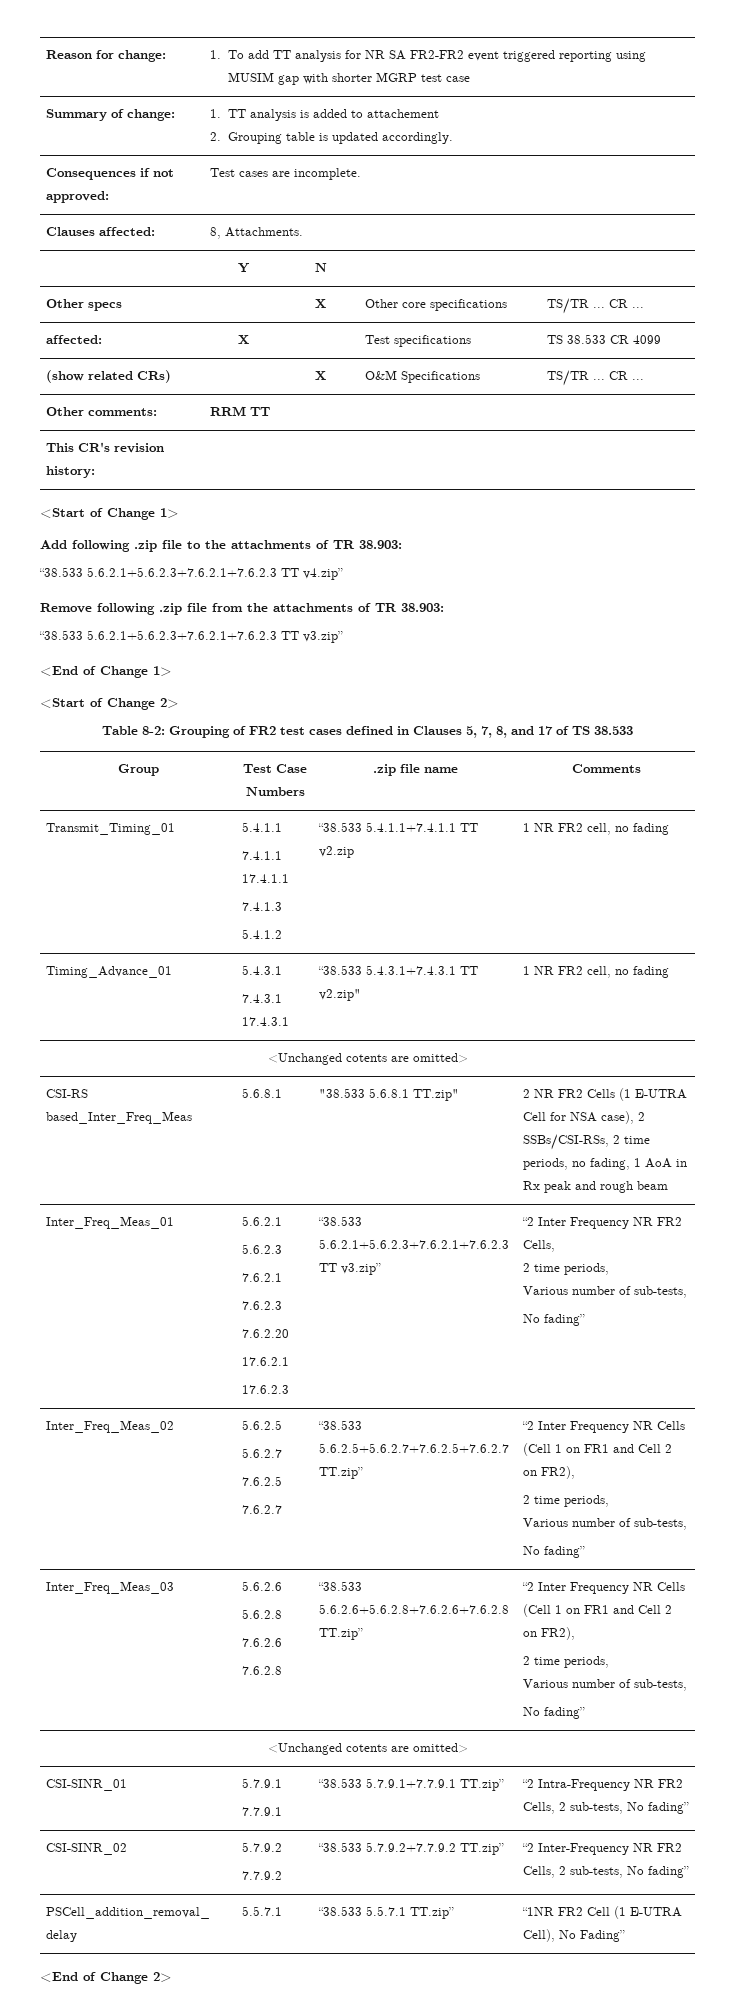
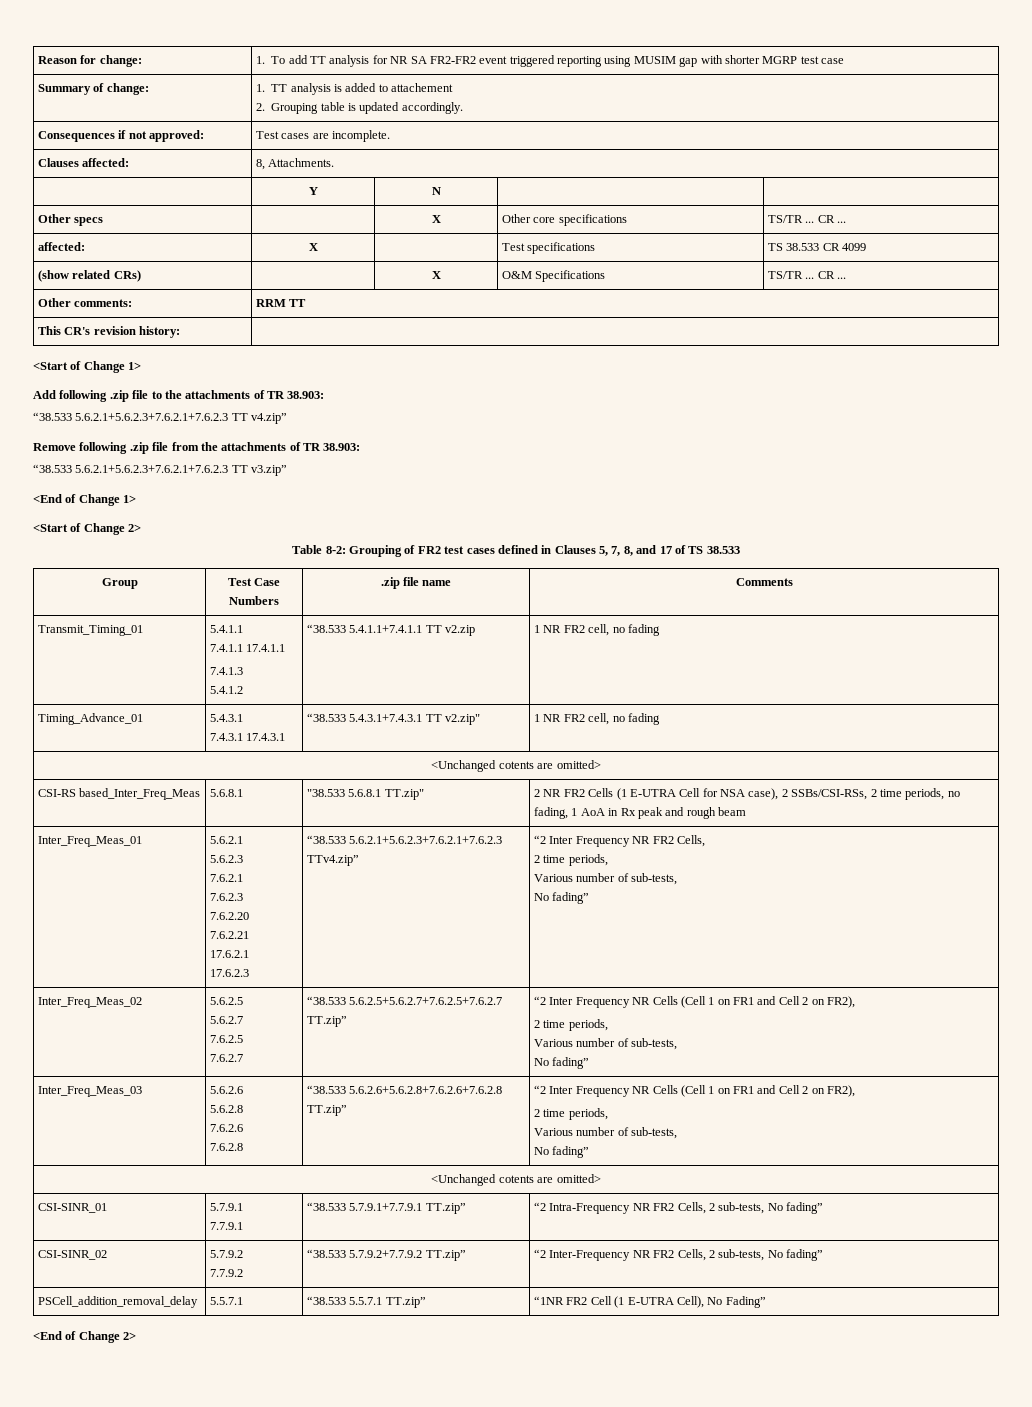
  Inter_Freq_Meas_01 | 5.6.2.1
  5.6.2.3
  7.6.2.1
  7.6.2.3
  7.6.2.20
+ 7.6.2.21
  17.6.2.1
- 17.6.2.3 | “38.533 5.6.2.1+5.6.2.3+7.6.2.1+7.6.2.3 TT v3.zip” | “2 Inter Frequency NR FR2 Cells,
+ 17.6.2.3 | “38.533 5.6.2.1+5.6.2.3+7.6.2.1+7.6.2.3 TTv4.zip” | “2 Inter Frequency NR FR2 Cells,

